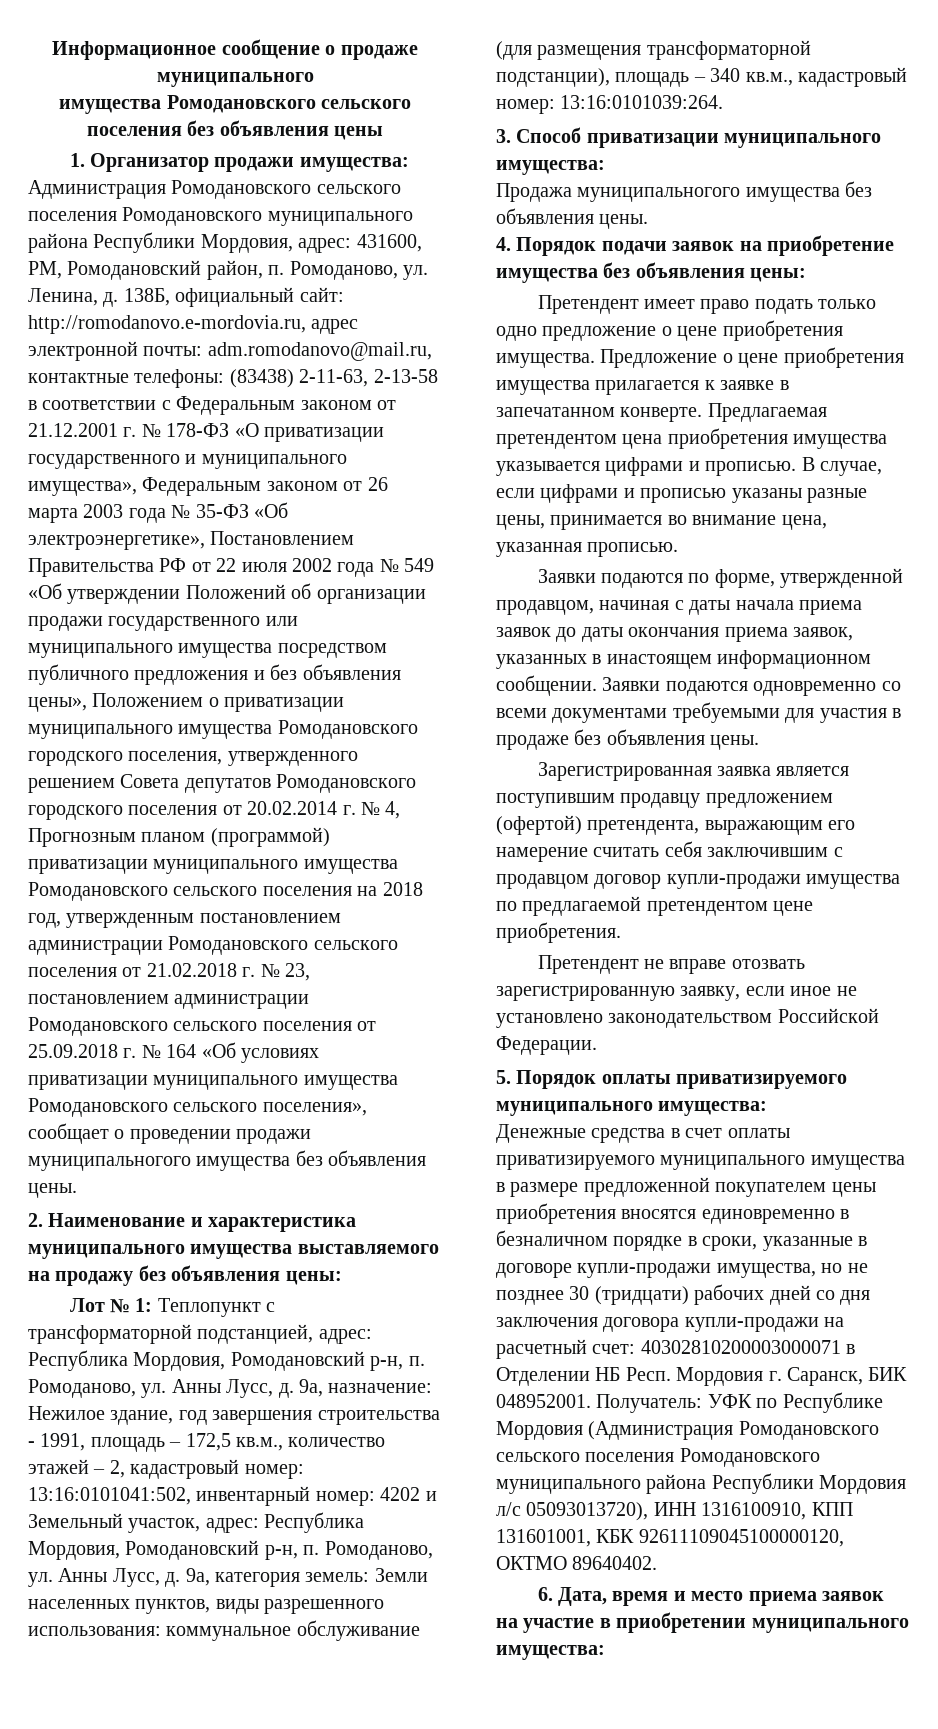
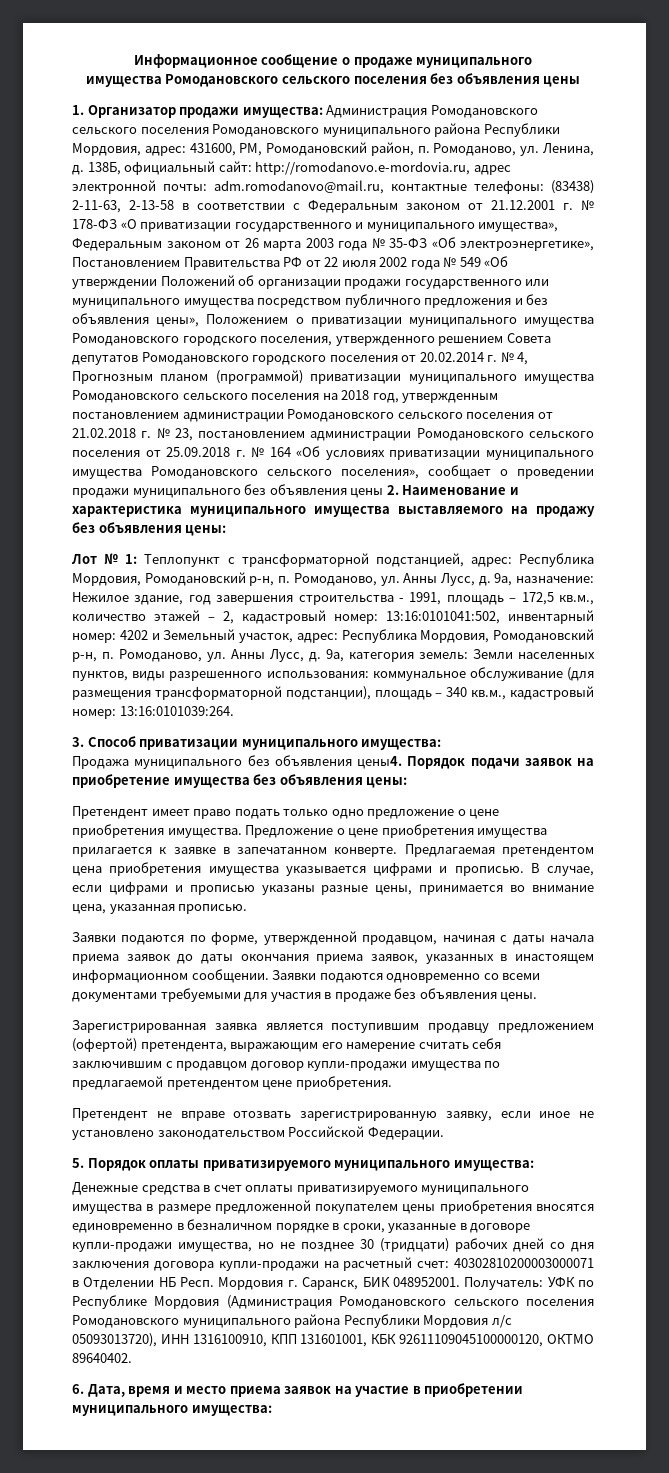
- (83438) 2-11-63, 2-13-58 в соответствии с Федеральным законом от 21.12.2001 г. № 178-ФЗ «О приватизации государственного и муниципального имущества», Федеральным законом от 26 марта 2003 года № 35-ФЗ «Об электроэнергетике», Постановлением Правительства РФ от 22 июля 2002 года № 549 «Об утверждении Положений об организации продажи государственного или муниципального имущества посредством публичного предложения и без объявления цены», Положением о приватизации муниципального имущества Ромодановского городского поселения, утвержденного решением Совета депутатов Ромодановского городского поселения от 20.02.2014 г. № 4, Прогнозным планом (программой) приватизации муниципального имущества Ромодановского сельского поселения на 2018 год, утвержденным постановлением администрации Ромодановского сельского поселения от 21.02.2018 г. № 23, постановлением администрации Ромодановского сельского поселения от 25.09.2018 г. № 164 «Об условиях приватизации муниципального имущества Ромодановского сельского поселения», сообщает о проведении продажи муниципальногого имущества без объявления цены.
- 2. Наименование и характеристика муниципального имущества выставляемого на продажу без объявления цены:
+ (83438) 2-11-63, 2-13-58 в соответствии с Федеральным законом от 21.12.2001 г. № 178-ФЗ «О приватизации государственного и муниципального имущества», Федеральным законом от 26 марта 2003 года № 35-ФЗ «Об электроэнергетике», Постановлением Правительства РФ от 22 июля 2002 года № 549 «Об утверждении Положений об организации продажи государственного или муниципального имущества посредством публичного предложения и без объявления цены», Положением о приватизации муниципального имущества Ромодановского городского поселения, утвержденного решением Совета депутатов Ромодановского городского поселения от 20.02.2014 г. № 4, Прогнозным планом (программой) приватизации муниципального имущества Ромодановского сельского поселения на 2018 год, утвержденным постановлением администрации Ромодановского сельского поселения от 21.02.2018 г. № 23, постановлением администрации Ромодановского сельского поселения от 25.09.2018 г. № 164 «Об условиях приватизации муниципального имущества Ромодановского сельского поселения», сообщает о проведении продажи муниципального без объявления цены 2. Наименование и характеристика муниципального имущества выставляемого на продажу без объявления цены:
- Продажа муниципальногого имущества без объявления цены.
- 4. Порядок подачи заявок на приобретение имущества без объявления цены:
+ Продажа муниципального без объявления цены4. Порядок подачи заявок на приобретение имущества без объявления цены:

